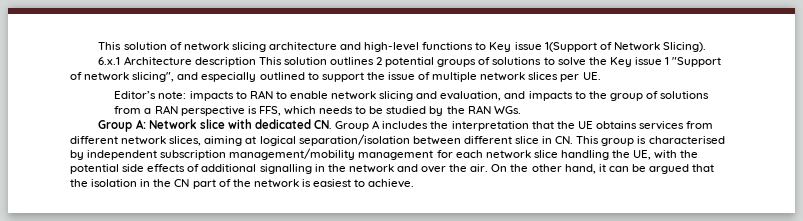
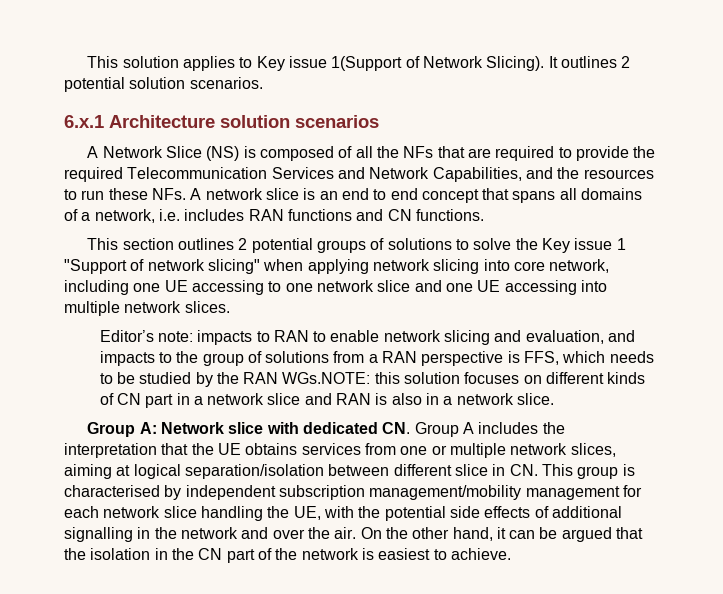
- This solution of network slicing architecture and high-level functions to Key issue 1(Support of Network Slicing).
- 6.x.1 Architecture description This solution outlines 2 potential groups of solutions to solve the Key issue 1 "Support of network slicing", and especially outlined to support the issue of multiple network slices per UE.
+ This solution applies to Key issue 1(Support of Network Slicing). It outlines 2 potential solution scenarios.
+ 6.x.1 Architecture solution scenarios
+ A Network Slice (NS) is composed of all the NFs that are required to provide the required Telecommunication Services and Network Capabilities, and the resources to run these NFs. A network slice is an end to end concept that spans all domains of a network, i.e. includes RAN functions and CN functions.
+ This section outlines 2 potential groups of solutions to solve the Key issue 1 "Support of network slicing" when applying network slicing into core network, including one UE accessing to one network slice and one UE accessing into multiple network slices.
- Editor’s note: impacts to RAN to enable network slicing and evaluation, and impacts to the group of solutions from a RAN perspective is FFS, which needs to be studied by the RAN WGs.
+ Editor’s note: impacts to RAN to enable network slicing and evaluation, and impacts to the group of solutions from a RAN perspective is FFS, which needs to be studied by the RAN WGs.NOTE: this solution focuses on different kinds of CN part in a network slice and RAN is also in a network slice.
- Group A: Network slice with dedicated CN. Group A includes the interpretation that the UE obtains services from different network slices, aiming at logical separation/isolation between different slice in CN. This group is characterised by independent subscription management/mobility management for each network slice handling the UE, with the potential side effects of additional signalling in the network and over the air.
+ Group A: Network slice with dedicated CN. Group A includes the interpretation that the UE obtains services from one or multiple network slices, aiming at logical separation/isolation between different slice in CN. This group is characterised by independent subscription management/mobility management for each network slice handling the UE, with the potential side effects of additional signalling in the network and over the air.

